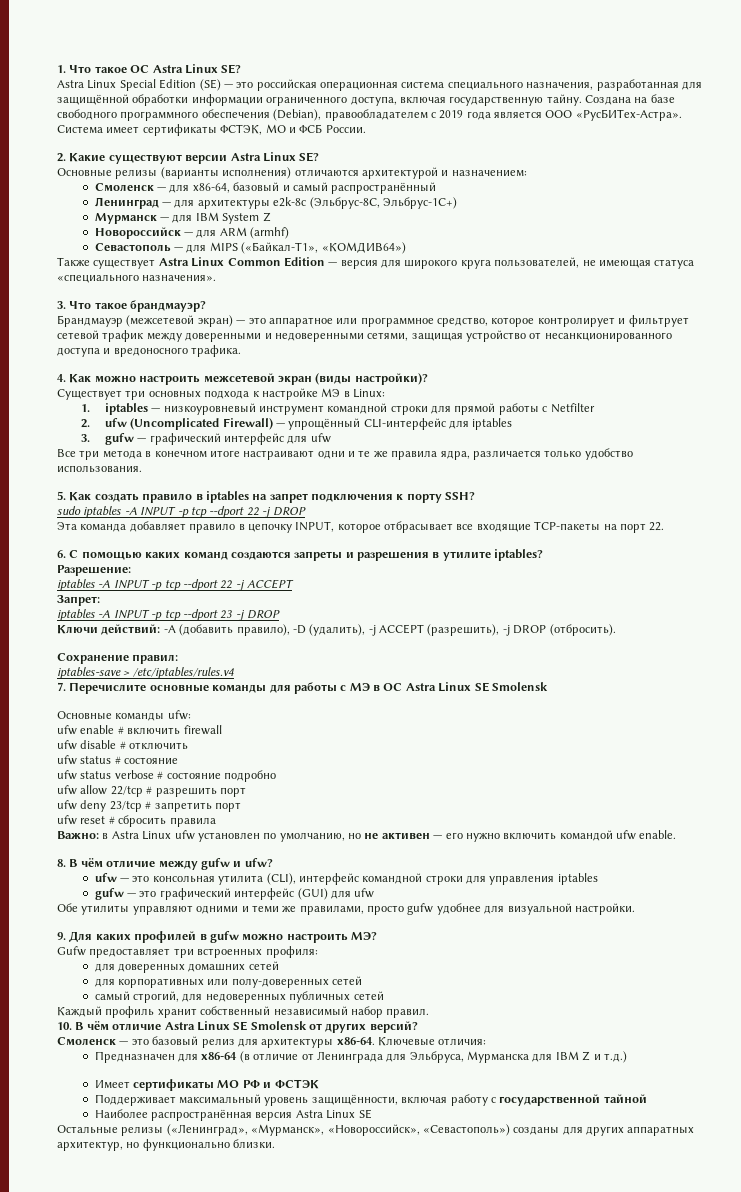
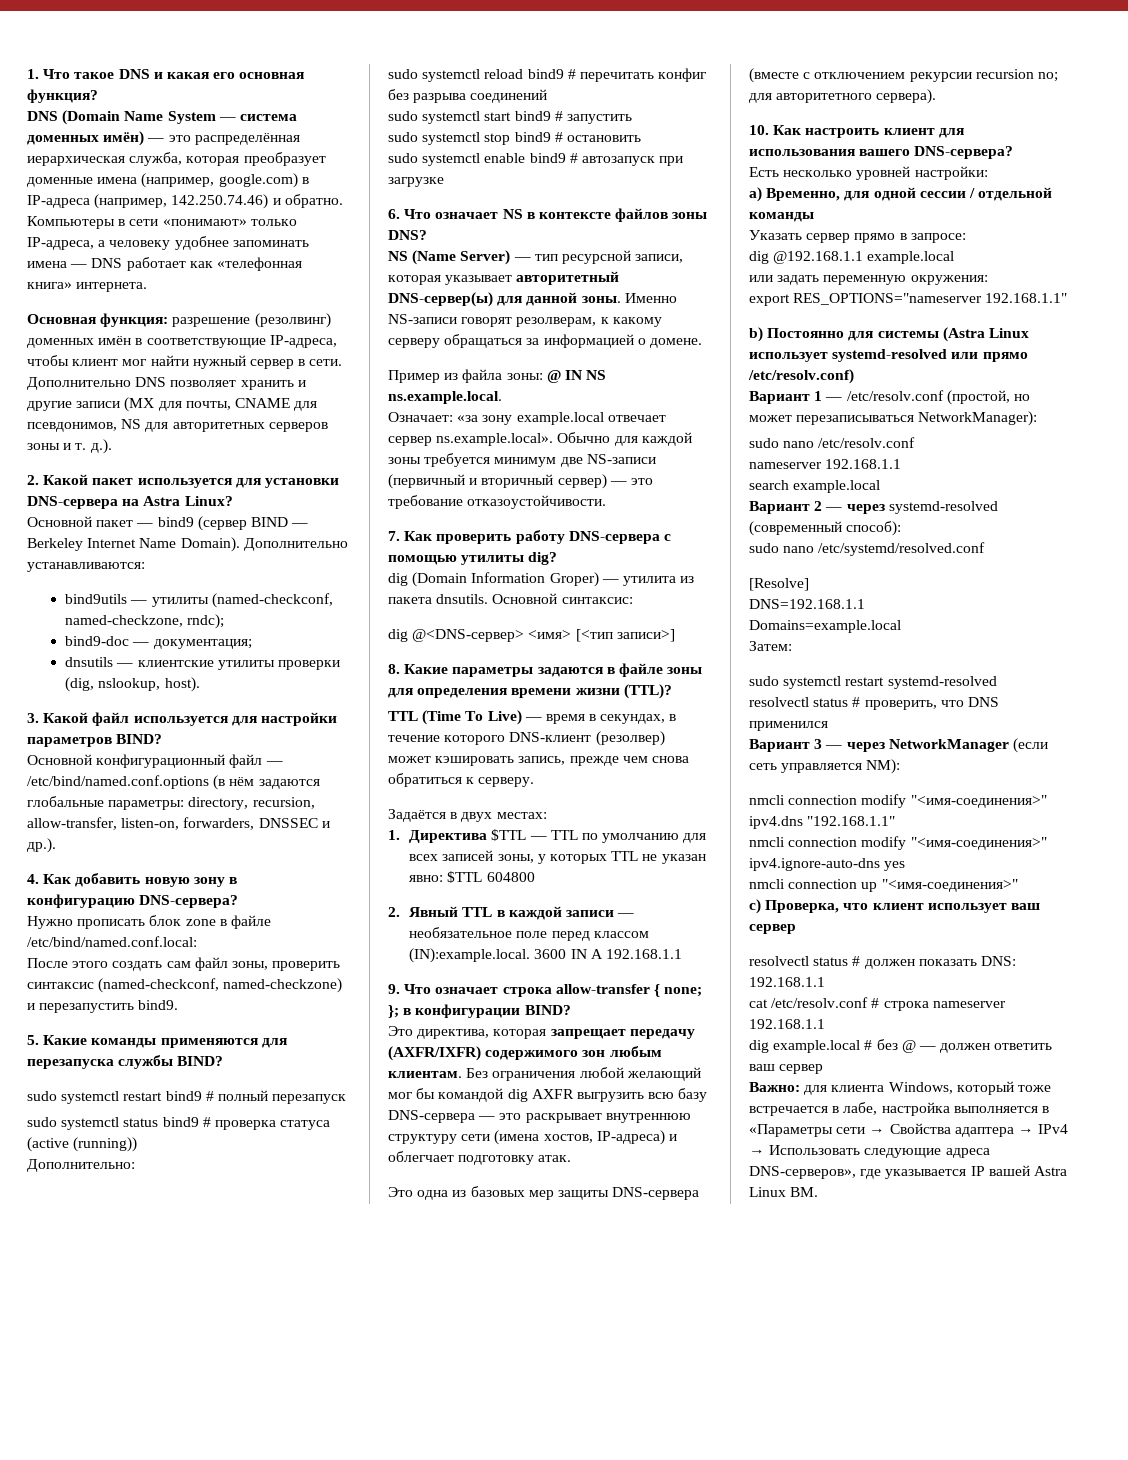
- 1. Что такое ОС Astra Linux SE?
- Astra Linux Special Edition (SE) — это российская операционная система специального назначения, разработанная для защищённой обработки информации ограниченного доступа, включая государственную тайну. Создана на базе свободного программного обеспечения (Debian), правообладателем с 2019 года является ООО «РусБИТех-Астра». Система имеет сертификаты ФСТЭК, МО и ФСБ России.
- 2. Какие существуют версии Astra Linux SE?
- Основные релизы (варианты исполнения) отличаются архитектурой и назначением:
- Смоленск — для x86-64, базовый и самый распространённый
- Ленинград — для архитектуры e2k-8c (Эльбрус-8С, Эльбрус-1С+)
- Мурманск — для IBM System Z
- Новороссийск — для ARM (armhf)
- Севастополь — для MIPS («Байкал-Т1», «КОМДИВ64»)
- Также существует Astra Linux Common Edition — версия для широкого круга пользователей, не имеющая статуса «специального назначения».
- 3. Что такое брандмауэр?
- Брандмауэр (межсетевой экран) — это аппаратное или программное средство, которое контролирует и фильтрует сетевой трафик между доверенными и недоверенными сетями, защищая устройство от несанкционированного доступа и вредоносного трафика.
- 4. Как можно настроить межсетевой экран (виды настройки)?
- Существует три основных подхода к настройке МЭ в Linux:
- 1. iptables — низкоуровневый инструмент командной строки для прямой работы с Netfilter
- 2. ufw (Uncomplicated Firewall) — упрощённый CLI-интерфейс для iptables
- 3. gufw — графический интерфейс для ufw
- Все три метода в конечном итоге настраивают одни и те же правила ядра, различается только удобство использования.
- 5. Как создать правило в iptables на запрет подключения к порту SSH?
- sudo iptables -A INPUT -p tcp --dport 22 -j DROP
- Эта команда добавляет правило в цепочку INPUT, которое отбрасывает все входящие TCP-пакеты на порт 22.
- 6. С помощью каких команд создаются запреты и разрешения в утилите iptables?
- Разрешение:
- iptables -A INPUT -p tcp --dport 22 -j ACCEPT
- Запрет:
- iptables -A INPUT -p tcp --dport 23 -j DROP
- Ключи действий: -A (добавить правило), -D (удалить), -j ACCEPT (разрешить), -j DROP (отбросить).
- Сохранение правил:
- iptables-save > /etc/iptables/rules.v4
- 7. Перечислите основные команды для работы с МЭ в ОС Astra Linux SE Smolensk
- Основные команды ufw:
- ufw enable # включить firewall
- ufw disable # отключить
- ufw status # состояние
- ufw status verbose # состояние подробно
- ufw allow 22/tcp # разрешить порт
- ufw deny 23/tcp # запретить порт
- ufw reset # сбросить правила
- Важно: в Astra Linux ufw установлен по умолчанию, но не активен — его нужно включить командой ufw enable.
- 8. В чём отличие между gufw и ufw?
- ufw — это консольная утилита (CLI), интерфейс командной строки для управления iptables
- gufw — это графический интерфейс (GUI) для ufw
- Обе утилиты управляют одними и теми же правилами, просто gufw удобнее для визуальной настройки.
- 9. Для каких профилей в gufw можно настроить МЭ?
- Gufw предоставляет три встроенных профиля:
- для доверенных домашних сетей
- для корпоративных или полу-доверенных сетей
- самый строгий, для недоверенных публичных сетей
- Каждый профиль хранит собственный независимый набор правил.
- 10. В чём отличие Astra Linux SE Smolensk от других версий?
- Смоленск — это базовый релиз для архитектуры x86-64. Ключевые отличия:
- Предназначен для x86-64 (в отличие от Ленинграда для Эльбруса, Мурманска для IBM Z и т.д.)
- Имеет сертификаты МО РФ и ФСТЭК
- Поддерживает максимальный уровень защищённости, включая работу с государственной тайной
- Наиболее распространённая версия Astra Linux SE
- Остальные релизы («Ленинград», «Мурманск», «Новороссийск», «Севастополь») созданы для других аппаратных архитектур, но функционально близки.
+ 1. Что такое DNS и какая его основная функция?
+ DNS (Domain Name System — система доменных имён) — это распределённая иерархическая служба, которая преобразует доменные имена (например, google.com) в IP-адреса (например, 142.250.74.46) и обратно. Компьютеры в сети «понимают» только IP-адреса, а человеку удобнее запоминать имена — DNS работает как «телефонная книга» интернета.
+ Основная функция: разрешение (резолвинг) доменных имён в соответствующие IP-адреса, чтобы клиент мог найти нужный сервер в сети. Дополнительно DNS позволяет хранить и другие записи (MX для почты, CNAME для псевдонимов, NS для авторитетных серверов зоны и т. д.).
+ 2. Какой пакет используется для установки DNS-сервера на Astra Linux?
+ Основной пакет — bind9 (сервер BIND — Berkeley Internet Name Domain). Дополнительно устанавливаются:
+ bind9utils — утилиты (named-checkconf, named-checkzone, rndc);
+ bind9-doc — документация;
+ dnsutils — клиентские утилиты проверки (dig, nslookup, host).
+ 3. Какой файл используется для настройки параметров BIND?
+ Основной конфигурационный файл — /etc/bind/named.conf.options (в нём задаются глобальные параметры: directory, recursion, allow-transfer, listen-on, forwarders, DNSSEC и др.).
+ 4. Как добавить новую зону в конфигурацию DNS-сервера?
+ Нужно прописать блок zone в файле /etc/bind/named.conf.local:
+ После этого создать сам файл зоны, проверить синтаксис (named-checkconf, named-checkzone) и перезапустить bind9.
+ 5. Какие команды применяются для перезапуска службы BIND?
+ sudo systemctl restart bind9 # полный перезапуск
+ sudo systemctl status bind9 # проверка статуса (active (running))
+ Дополнительно:
+ sudo systemctl reload bind9 # перечитать конфиг без разрыва соединений
+ sudo systemctl start bind9 # запустить
+ sudo systemctl stop bind9 # остановить
+ sudo systemctl enable bind9 # автозапуск при загрузке
+ 6. Что означает NS в контексте файлов зоны DNS?
+ NS (Name Server) — тип ресурсной записи, которая указывает авторитетный DNS-сервер(ы) для данной зоны. Именно NS-записи говорят резолверам, к какому серверу обращаться за информацией о домене.
+ Пример из файла зоны: @ IN NS ns.example.local.
+ Означает: «за зону example.local отвечает сервер ns.example.local». Обычно для каждой зоны требуется минимум две NS-записи (первичный и вторичный сервер) — это требование отказоустойчивости.
+ 7. Как проверить работу DNS-сервера с помощью утилиты dig?
+ dig (Domain Information Groper) — утилита из пакета dnsutils. Основной синтаксис:
+ dig @<DNS-сервер> <имя> [<тип записи>]
+ 8. Какие параметры задаются в файле зоны для определения времени жизни (TTL)?
+ TTL (Time To Live) — время в секундах, в течение которого DNS-клиент (резолвер) может кэшировать запись, прежде чем снова обратиться к серверу.
+ Задаётся в двух местах:
+ 1. Директива $TTL — TTL по умолчанию для всех записей зоны, у которых TTL не указан явно: $TTL 604800
+ 2. Явный TTL в каждой записи — необязательное поле перед классом (IN):example.local. 3600 IN A 192.168.1.1
+ 9. Что означает строка allow-transfer { none; }; в конфигурации BIND?
+ Это директива, которая запрещает передачу (AXFR/IXFR) содержимого зон любым клиентам. Без ограничения любой желающий мог бы командой dig AXFR выгрузить всю базу DNS-сервера — это раскрывает внутреннюю структуру сети (имена хостов, IP-адреса) и облегчает подготовку атак.
+ Это одна из базовых мер защиты DNS-сервера (вместе с отключением рекурсии recursion no; для авторитетного сервера).
+ 10. Как настроить клиент для использования вашего DNS-сервера?
+ Есть несколько уровней настройки:
+ a) Временно, для одной сессии / отдельной команды
+ Указать сервер прямо в запросе:
+ dig @192.168.1.1 example.local
+ или задать переменную окружения:
+ export RES_OPTIONS="nameserver 192.168.1.1"
+ b) Постоянно для системы (Astra Linux использует systemd-resolved или прямо /etc/resolv.conf)
+ Вариант 1 — /etc/resolv.conf (простой, но может перезаписываться NetworkManager):
+ sudo nano /etc/resolv.conf
+ nameserver 192.168.1.1
+ search example.local
+ Вариант 2 — через systemd-resolved (современный способ):
+ sudo nano /etc/systemd/resolved.conf
+ [Resolve]
+ DNS=192.168.1.1
+ Domains=example.local
+ Затем:
+ sudo systemctl restart systemd-resolved
+ resolvectl status # проверить, что DNS применился
+ Вариант 3 — через NetworkManager (если сеть управляется NM):
+ nmcli connection modify "<имя-соединения>" ipv4.dns "192.168.1.1"
+ nmcli connection modify "<имя-соединения>" ipv4.ignore-auto-dns yes
+ nmcli connection up "<имя-соединения>"
+ c) Проверка, что клиент использует ваш сервер
+ resolvectl status # должен показать DNS: 192.168.1.1
+ cat /etc/resolv.conf # строка nameserver 192.168.1.1
+ dig example.local # без @ — должен ответить ваш сервер
+ Важно: для клиента Windows, который тоже встречается в лабе, настройка выполняется в «Параметры сети → Свойства адаптера → IPv4 → Использовать следующие адреса DNS-серверов», где указывается IP вашей Astra Linux ВМ.

